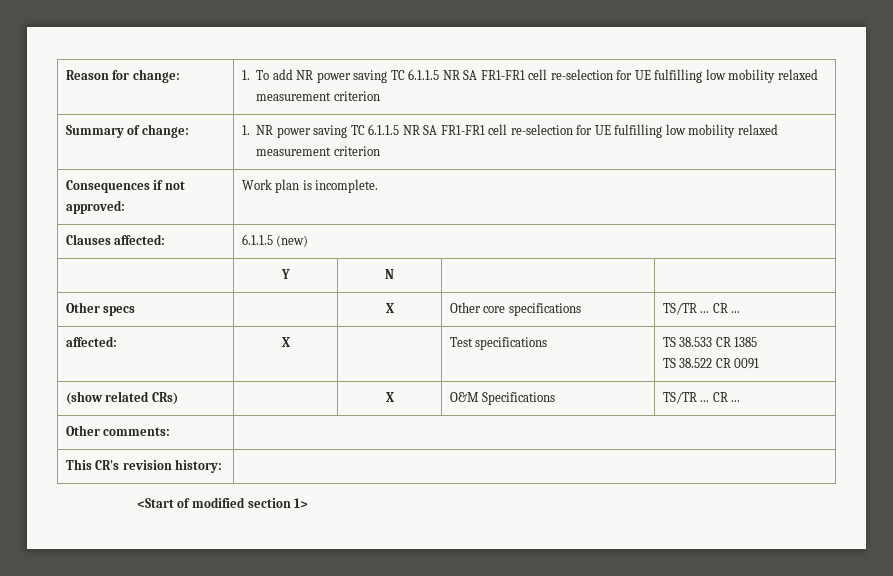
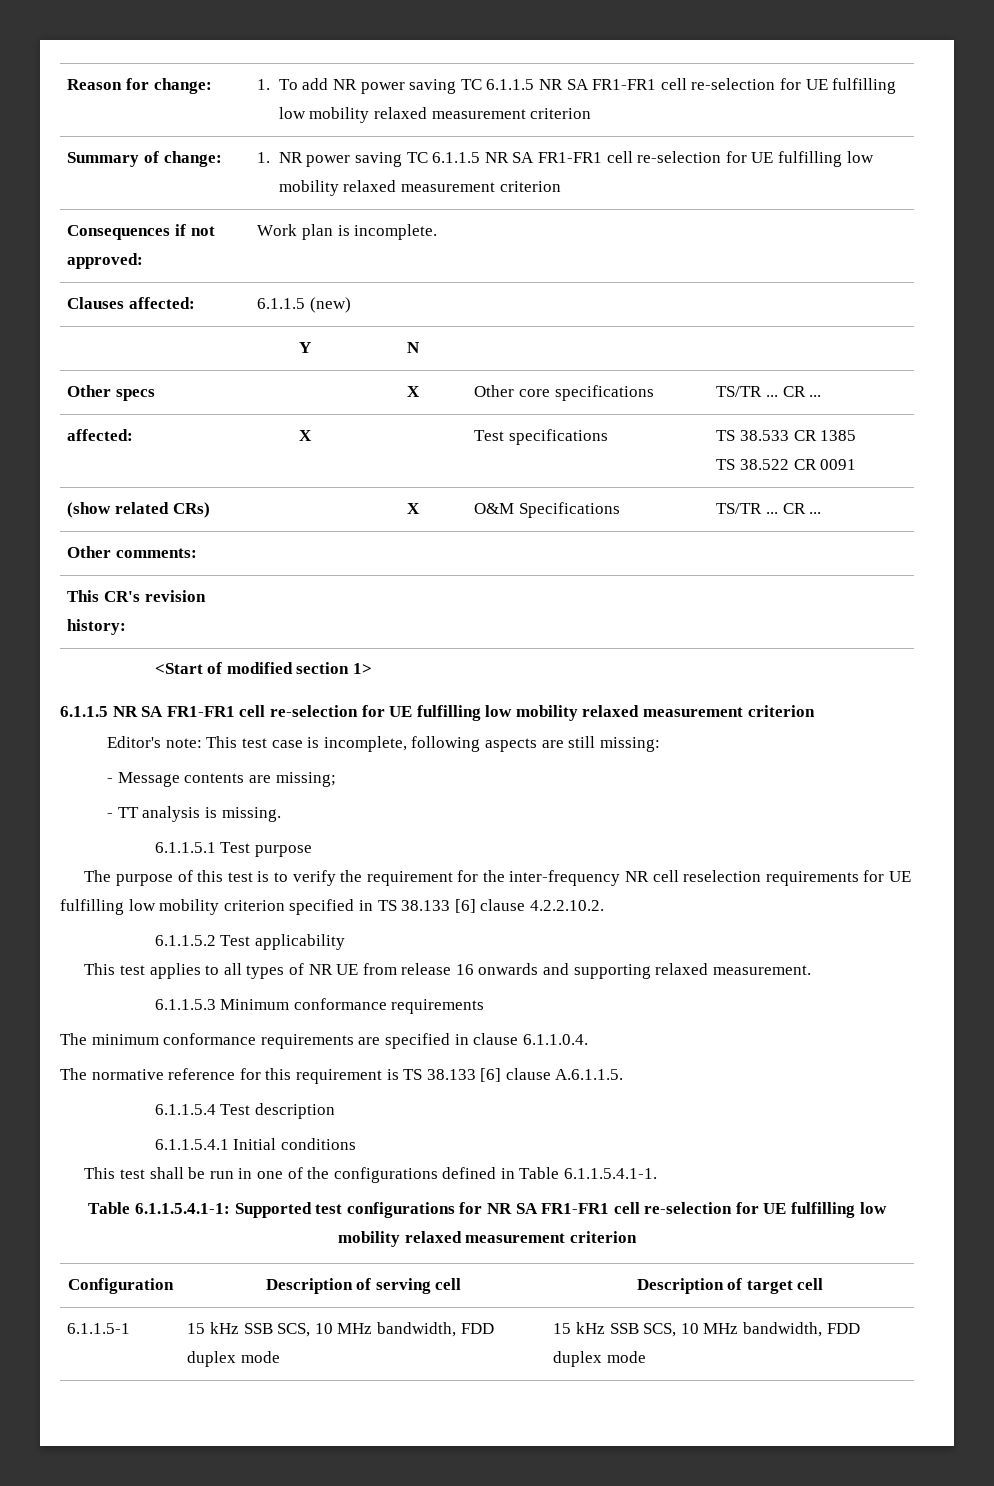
  <Start of modified section 1>
+ 6.1.1.5 NR SA FR1-FR1 cell re-selection for UE fulfilling low mobility relaxed measurement criterion
+ Editor's note: This test case is incomplete, following aspects are still missing:
+ - Message contents are missing;
+ - TT analysis is missing.
+ 6.1.1.5.1 Test purpose
+ The purpose of this test is to verify the requirement for the inter-frequency NR cell reselection requirements for UE fulfilling low mobility criterion specified in TS 38.133 [6] clause 4.2.2.10.2.
+ 6.1.1.5.2 Test applicability
+ This test applies to all types of NR UE from release 16 onwards and supporting relaxed measurement.
+ 6.1.1.5.3 Minimum conformance requirements
+ The minimum conformance requirements are specified in clause 6.1.1.0.4.
+ The normative reference for this requirement is TS 38.133 [6] clause A.6.1.1.5.
+ 6.1.1.5.4 Test description
+ 6.1.1.5.4.1 Initial conditions
+ This test shall be run in one of the configurations defined in Table 6.1.1.5.4.1-1.
+ Table 6.1.1.5.4.1-1: Supported test configurations for NR SA FR1-FR1 cell re-selection for UE fulfilling low mobility relaxed measurement criterion
+ Configuration | Description of serving cell | Description of target cell
+ 6.1.1.5-1 | 15 kHz SSB SCS, 10 MHz bandwidth, FDD duplex mode | 15 kHz SSB SCS, 10 MHz bandwidth, FDD duplex mode

